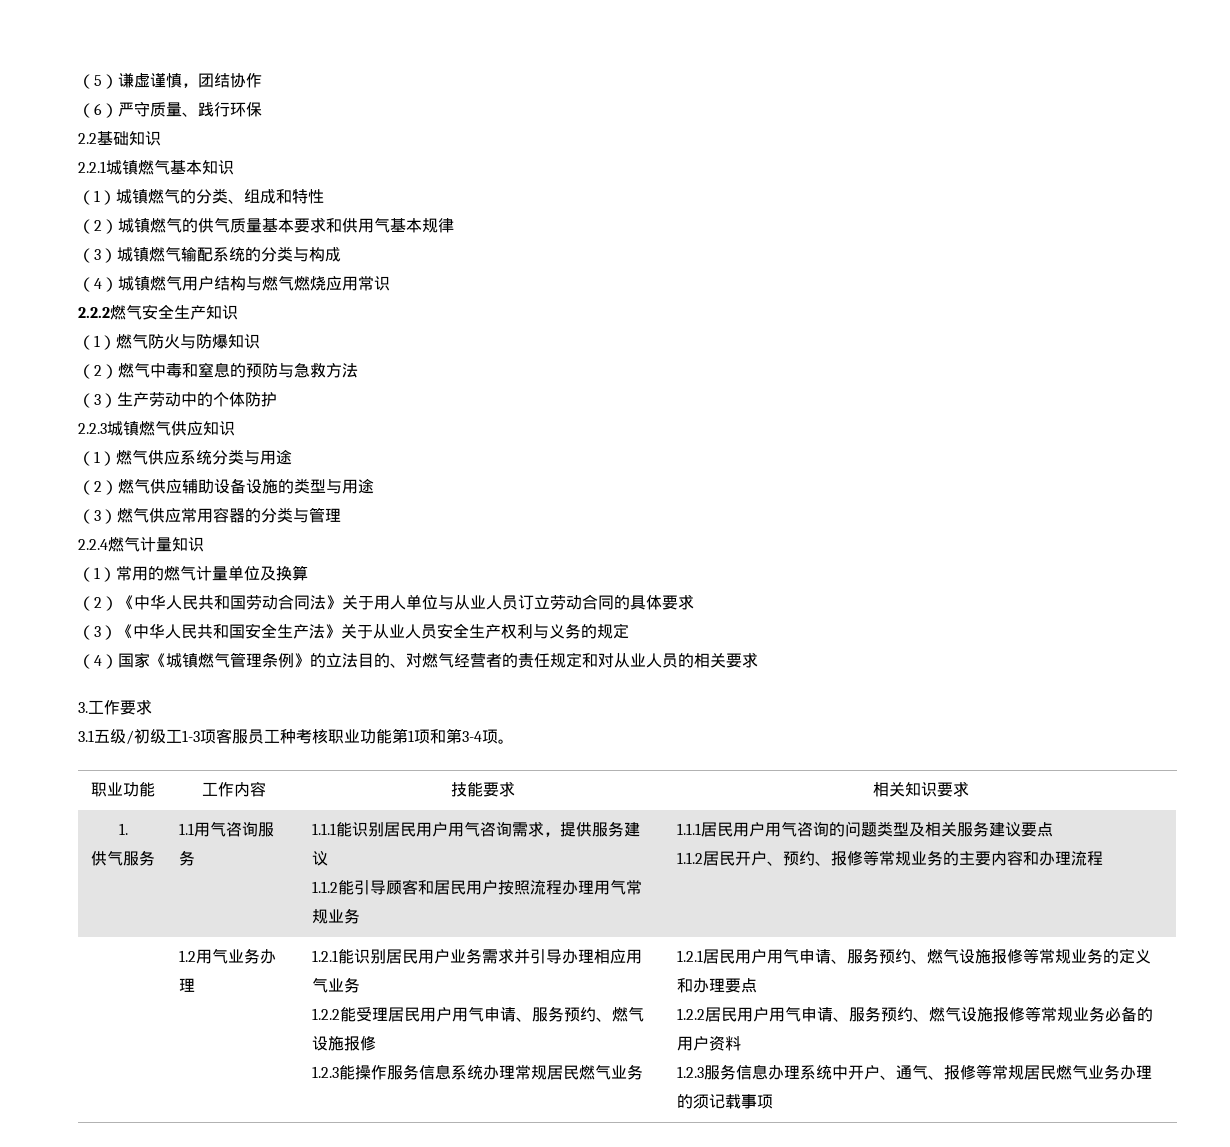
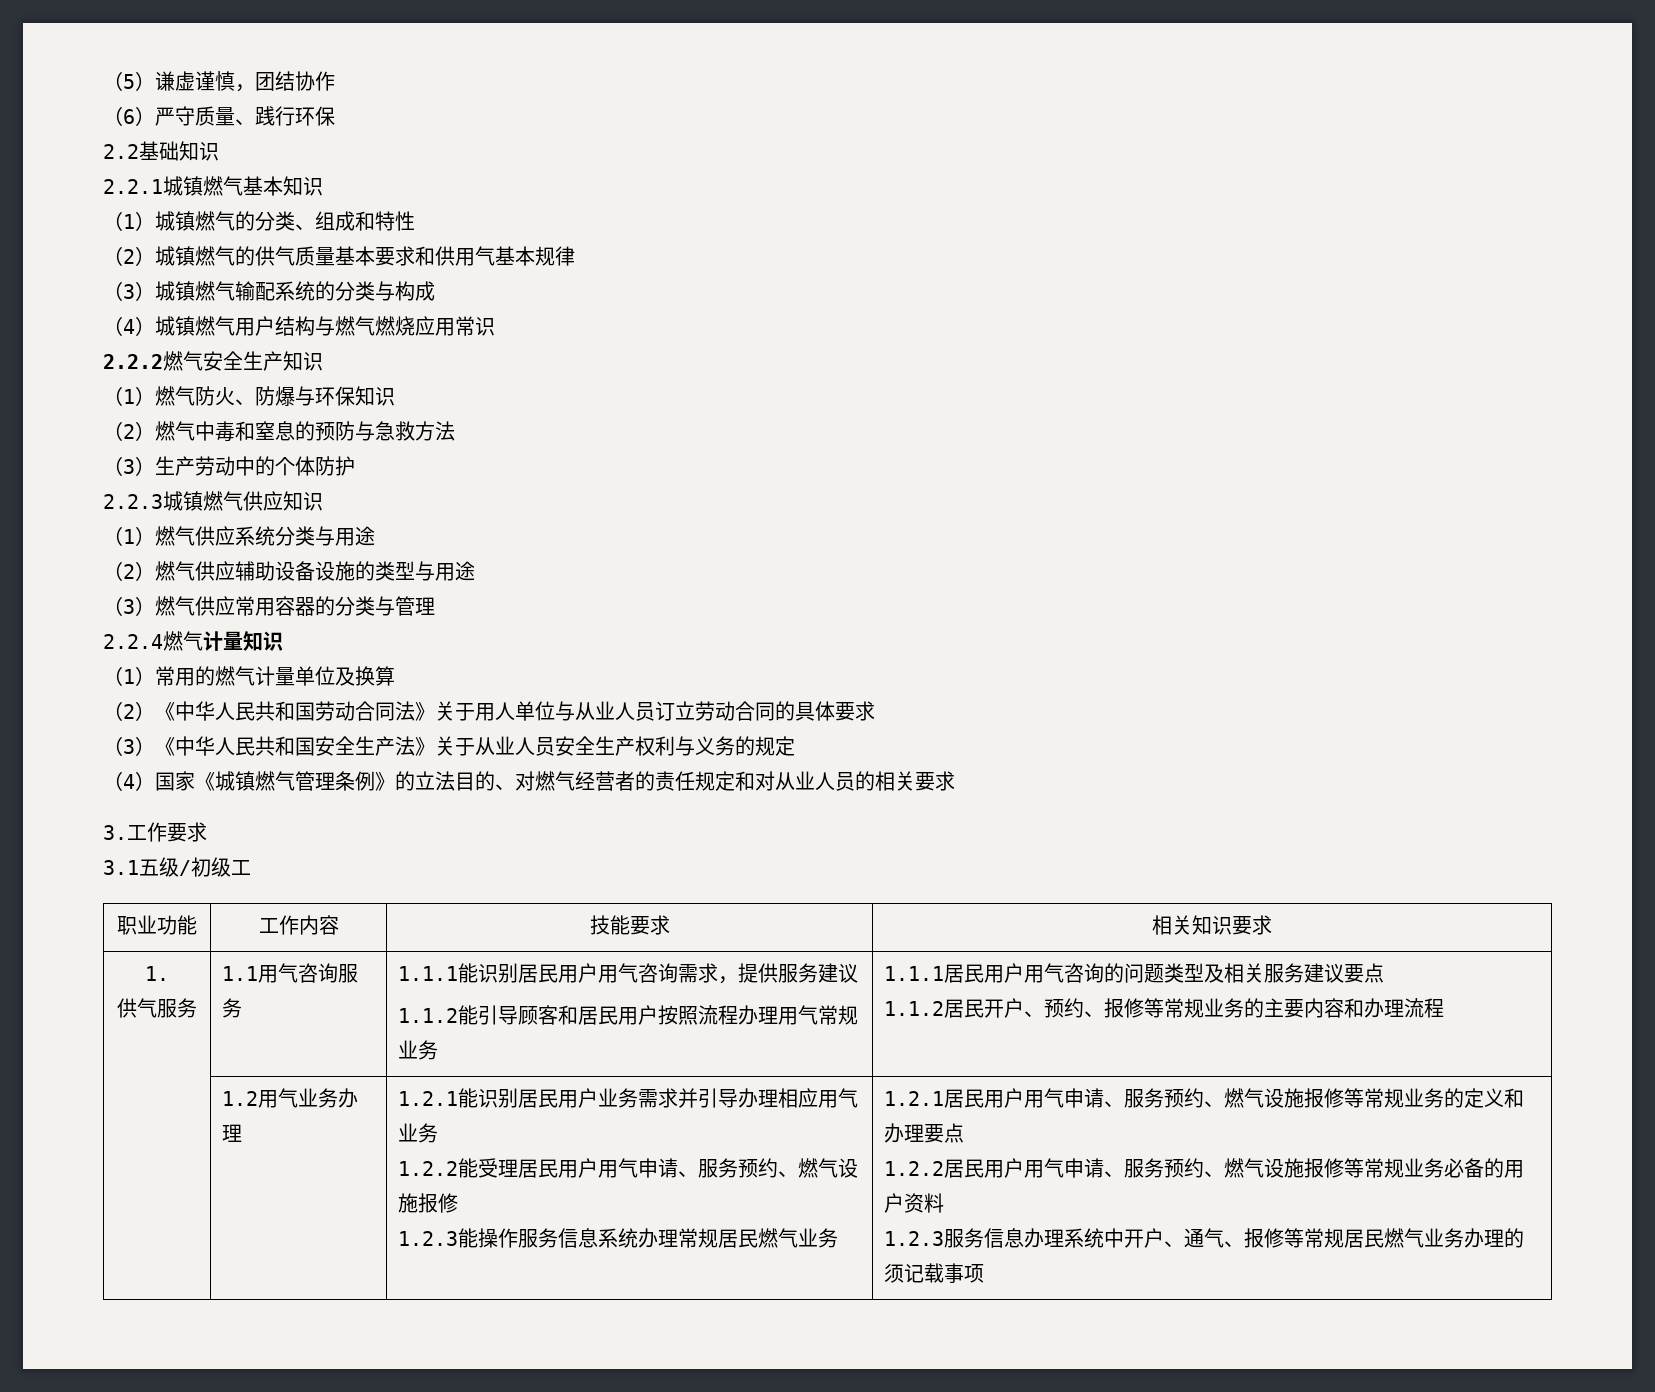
- （1）燃气防火与防爆知识
+ （1）燃气防火、防爆与环保知识
- 3.1五级/初级工1-3项客服员工种考核职业功能第1项和第3-4项。
+ 3.1五级/初级工

